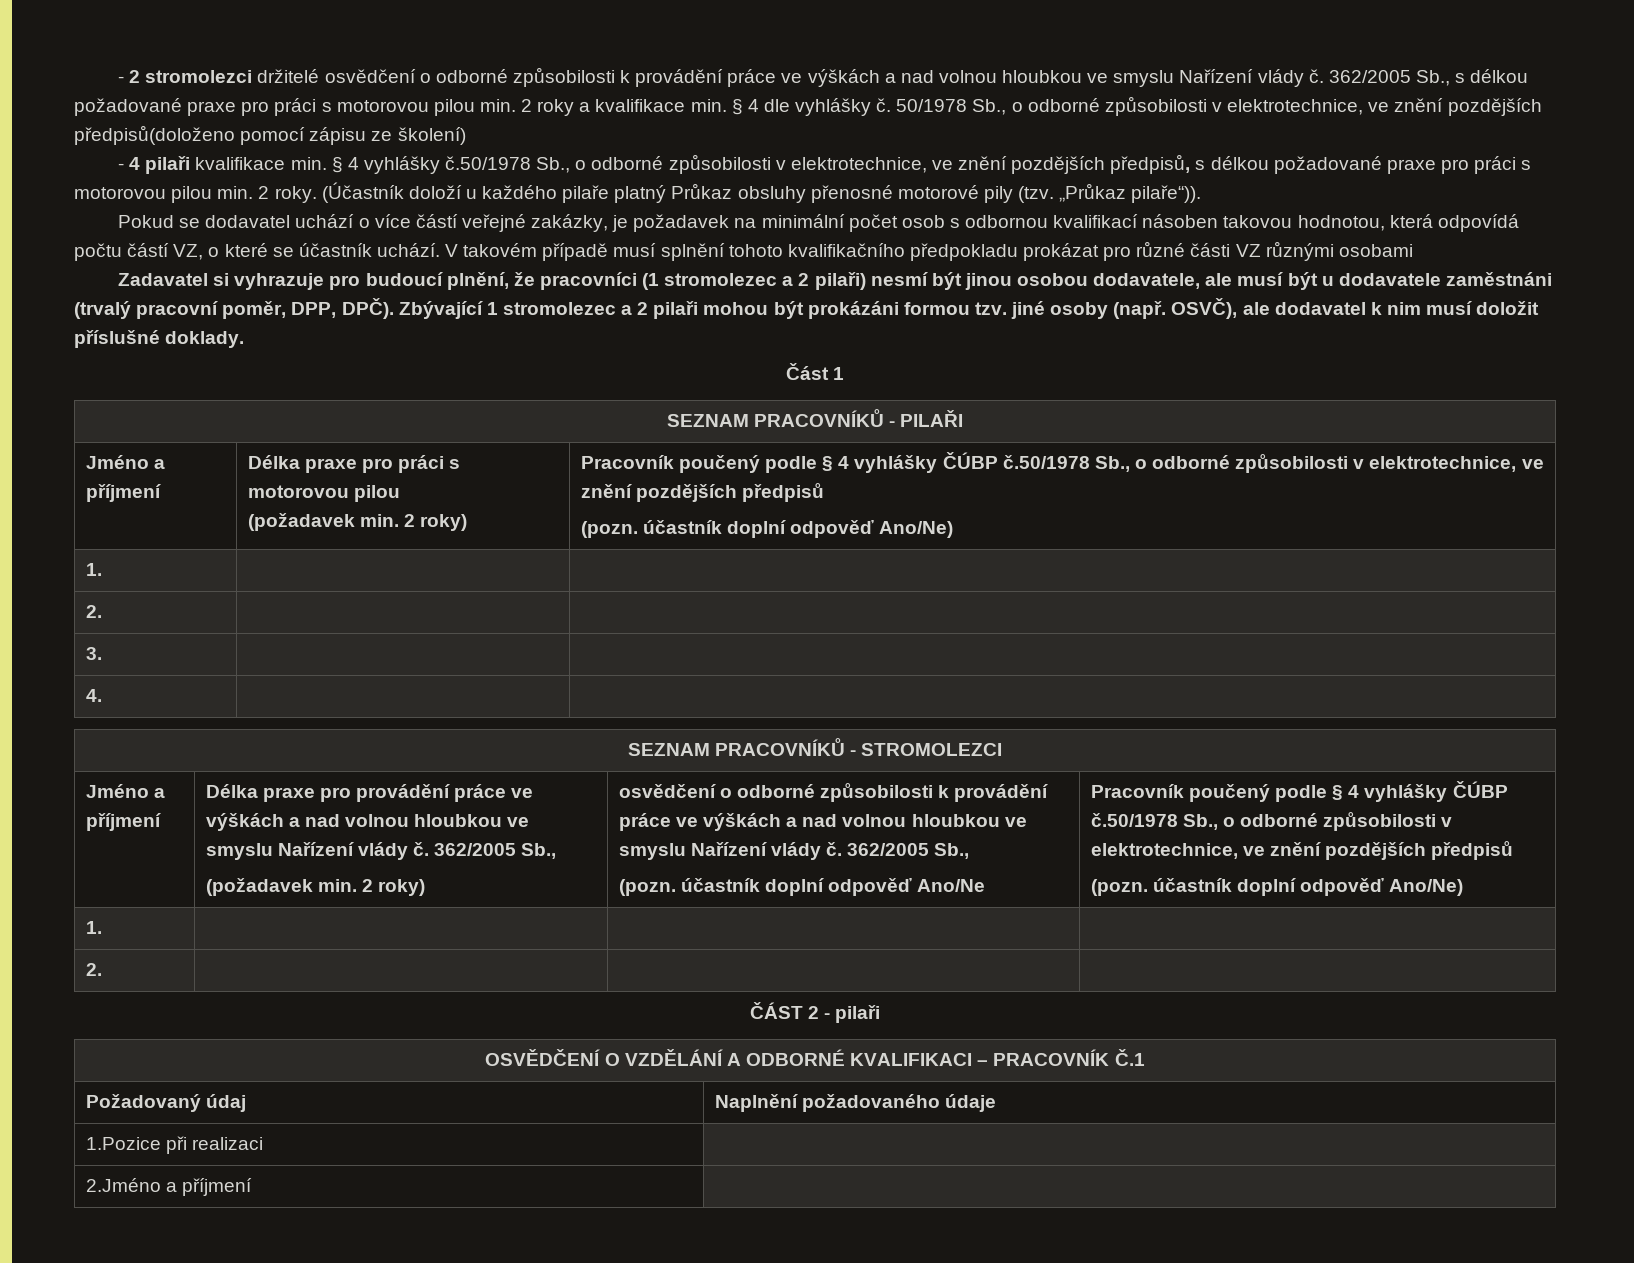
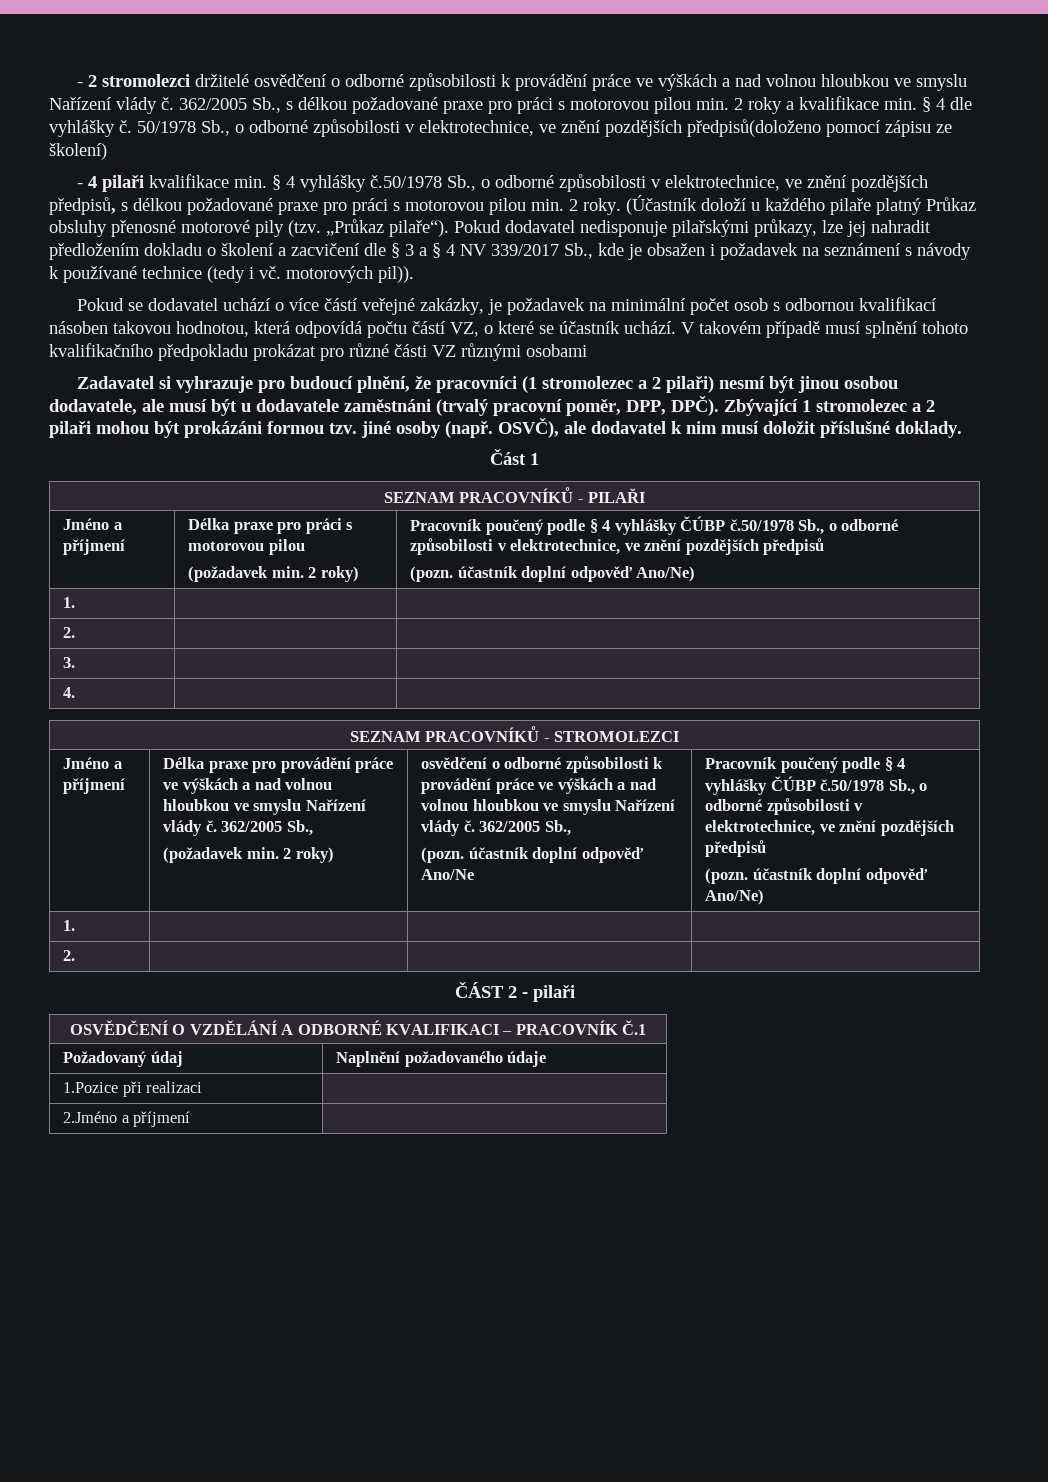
- „Průkaz pilaře“)).
+ „Průkaz pilaře“). Pokud dodavatel nedisponuje pilařskými průkazy, lze jej nahradit předložením dokladu o školení a zacvičení dle § 3 a § 4 NV 339/2017 Sb., kde je obsažen i požadavek na seznámení s návody k používané technice (tedy i vč. motorových pil)).

